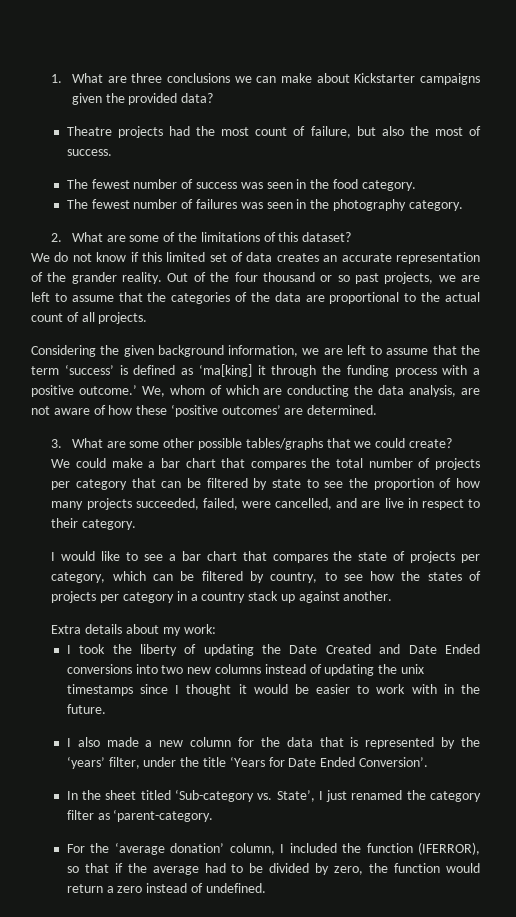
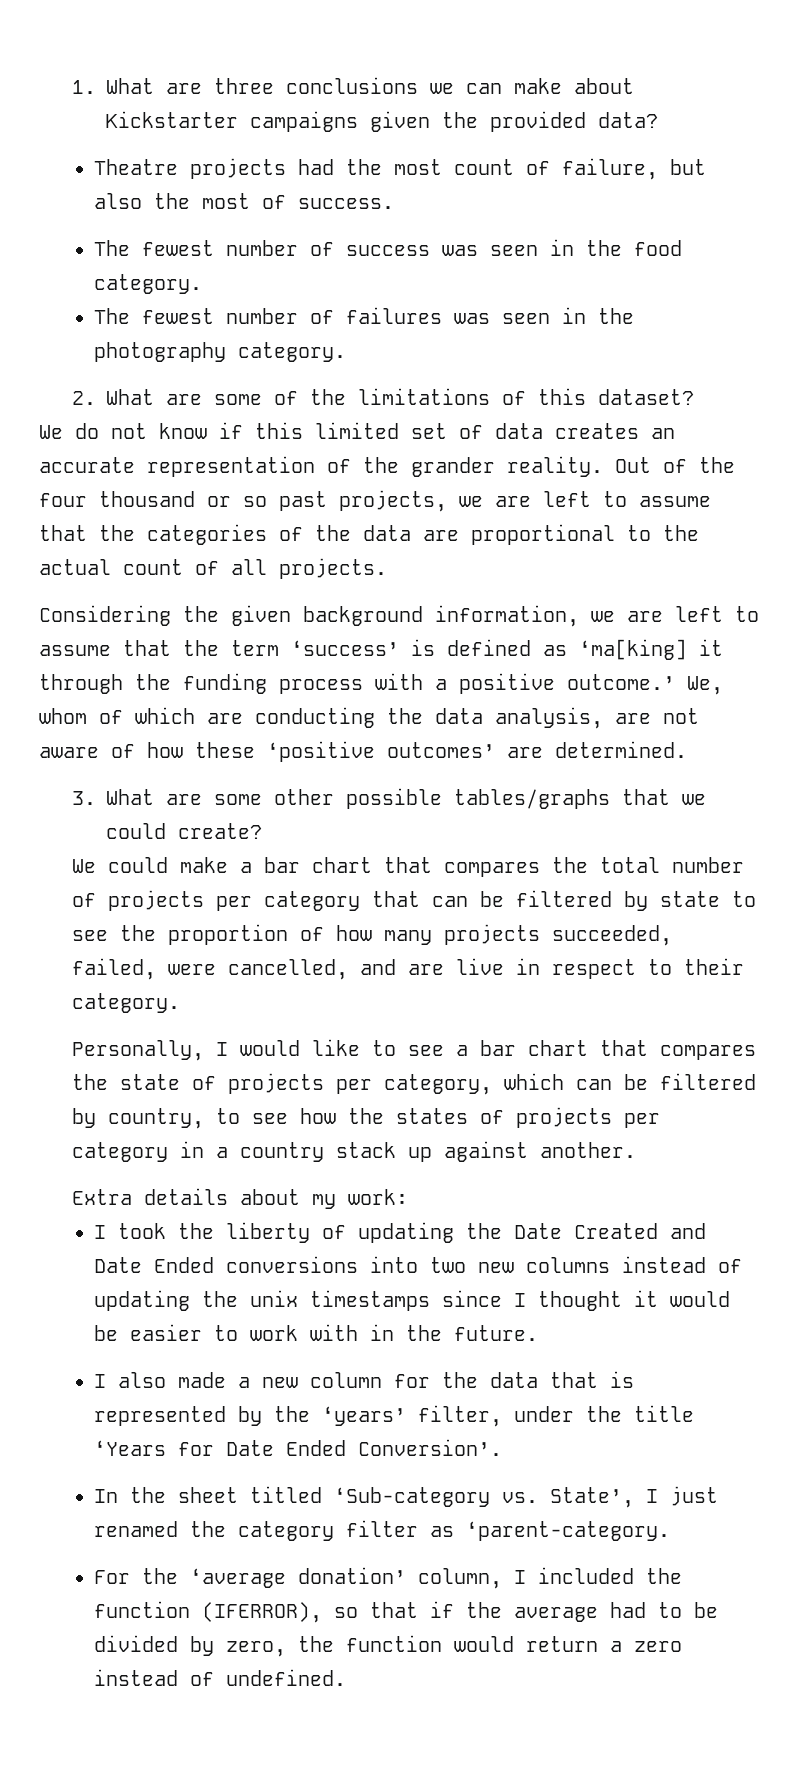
- I would like to see a bar chart that compares the state of projects per category, which can be filtered by country, to see how the states of projects per category in a country stack up against another.
+ Personally, I would like to see a bar chart that compares the state of projects per category, which can be filtered by country, to see how the states of projects per category in a country stack up against another.

